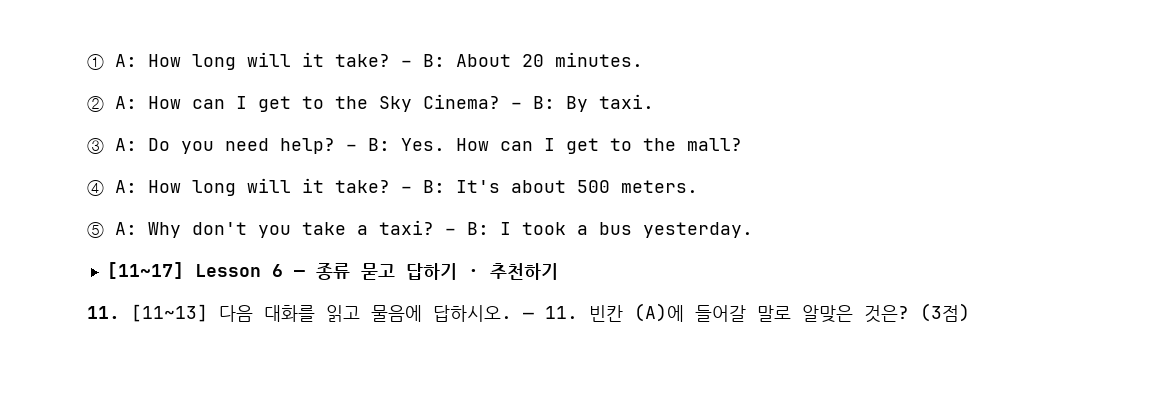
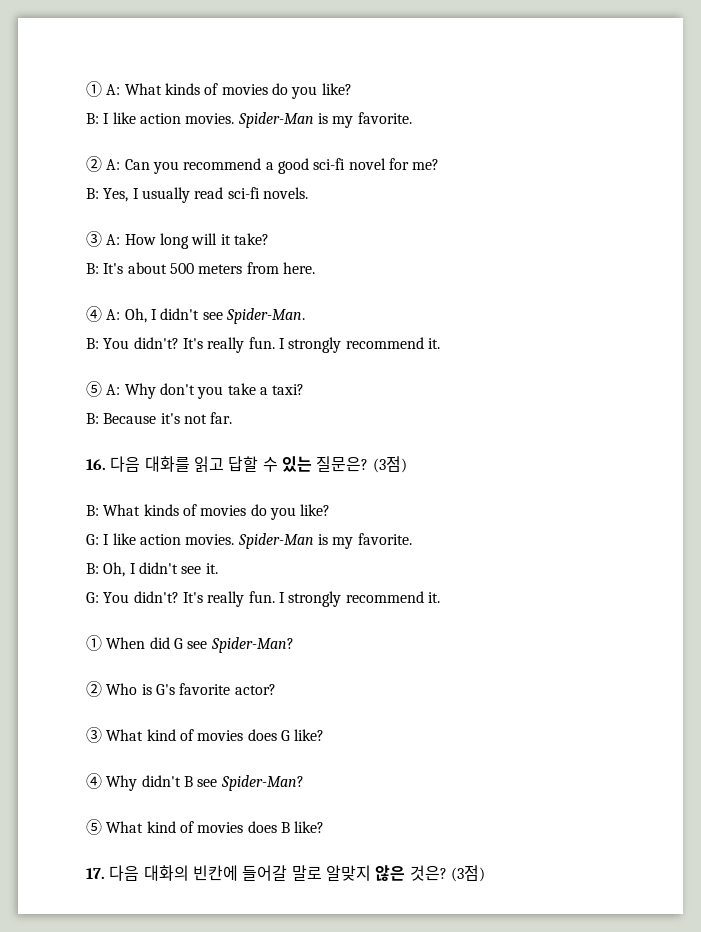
- ① A: How long will it take? – B: About 20 minutes.
- ② A: How can I get to the Sky Cinema? – B: By taxi.
- ③ A: Do you need help? – B: Yes. How can I get to the mall?
- ④ A: How long will it take? – B: It's about 500 meters.
+ ① A: What kinds of movies do you like?
+ B: I like action movies. Spider-Man is my favorite.
+ ② A: Can you recommend a good sci-fi novel for me?
+ B: Yes, I usually read sci-fi novels.
+ ③ A: How long will it take?
+ B: It's about 500 meters from here.
+ ④ A: Oh, I didn't see Spider-Man.
+ B: You didn't? It's really fun. I strongly recommend it.
- ⑤ A: Why don't you take a taxi? – B: I took a bus yesterday.
- [11~17] Lesson 6 — 종류 묻고 답하기 · 추천하기
- 11. [11~13] 다음 대화를 읽고 물음에 답하시오. — 11. 빈칸 (A)에 들어갈 말로 알맞은 것은?
+ ⑤ A: Why don't you take a taxi?
+ B: Because it's not far.
+ 16. 다음 대화를 읽고 답할 수 있는 질문은? (3점)
+ B: What kinds of movies do you like?
+ G: I like action movies. Spider-Man is my favorite.
+ B: Oh, I didn't see it.
+ G: You didn't? It's really fun. I strongly recommend it.
+ ① When did G see Spider-Man?
+ ② Who is G's favorite actor?
+ ③ What kind of movies does G like?
+ ④ Why didn't B see Spider-Man?
+ ⑤ What kind of movies does B like?
+ 17. 다음 대화의 빈칸에 들어갈 말로 알맞지 않은 것은?

